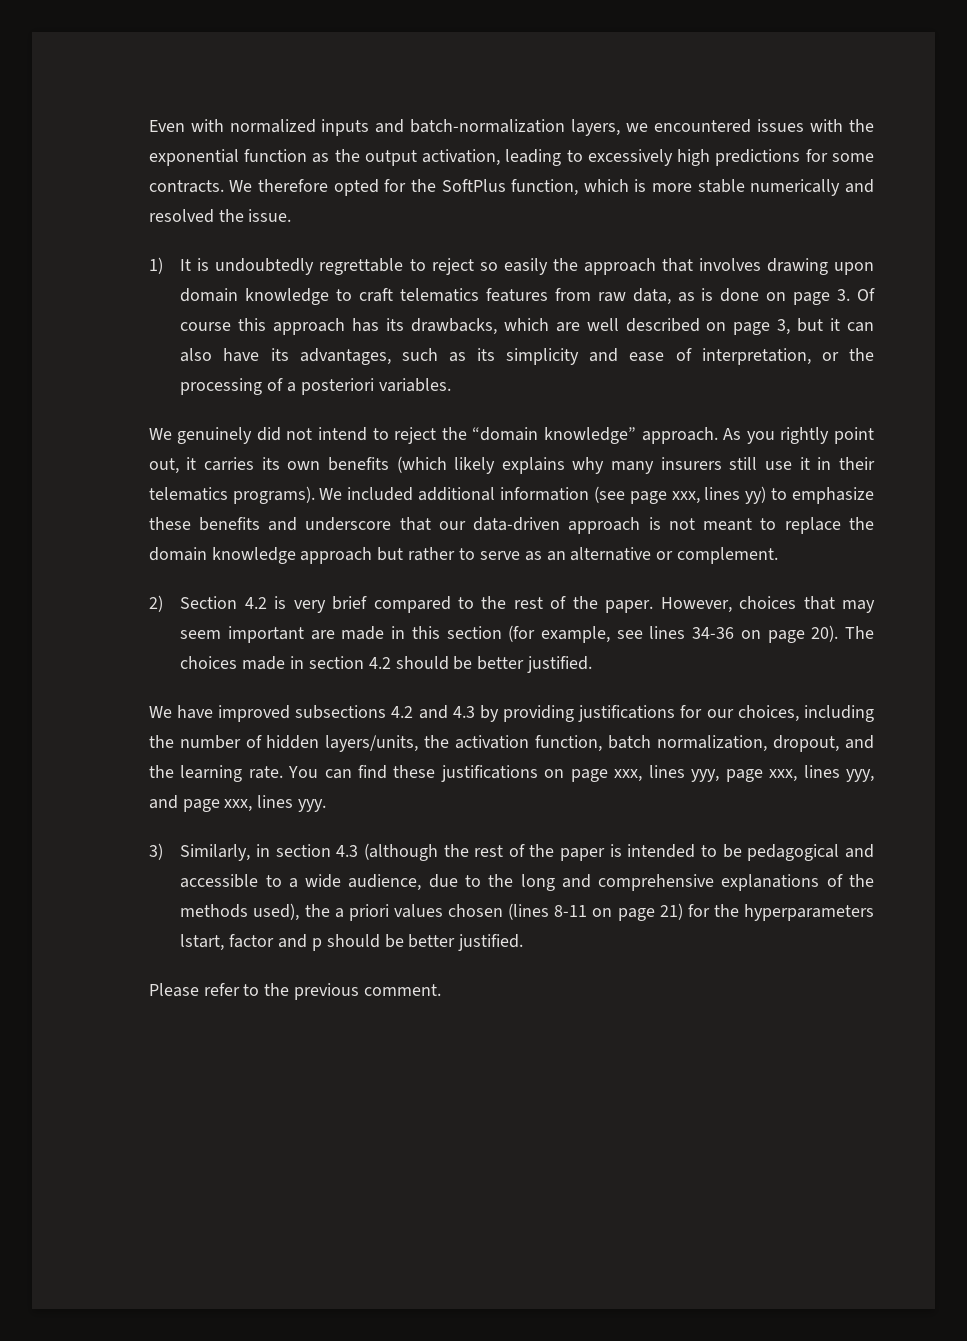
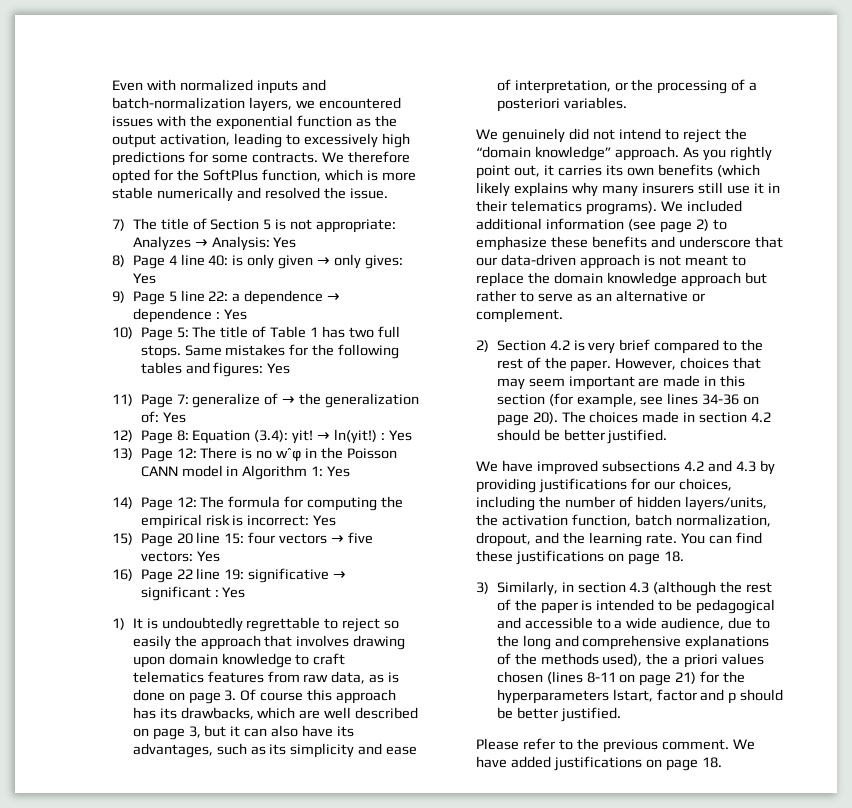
+ 7) The title of Section 5 is not appropriate: Analyzes → Analysis: Yes
+ 8) Page 4 line 40: is only given → only gives: Yes
+ 9) Page 5 line 22: a dependence → dependence : Yes
+ 10) Page 5: The title of Table 1 has two full stops. Same mistakes for the following tables and figures: Yes
+ 11) Page 7: generalize of → the generalization of: Yes
+ 12) Page 8: Equation (3.4): yit! → ln(yit!) : Yes
+ 13) Page 12: There is no wˆφ in the Poisson CANN model in Algorithm 1: Yes
+ 14) Page 12: The formula for computing the empirical risk is incorrect: Yes
+ 15) Page 20 line 15: four vectors → five vectors: Yes
+ 16) Page 22 line 19: significative → significant : Yes
- We included additional information (see page xxx, lines yy) to emphasize these benefits and underscore that our data-driven approach is not meant to replace the domain knowledge approach but rather to serve as an alternative or complement.
+ We included additional information (see page 2) to emphasize these benefits and underscore that our data-driven approach is not meant to replace the domain knowledge approach but rather to serve as an alternative or complement.
- You can find these justifications on page xxx, lines yyy, page xxx, lines yyy, and page xxx, lines yyy.
+ You can find these justifications on page 18.
+ We have added justifications on page 18.

